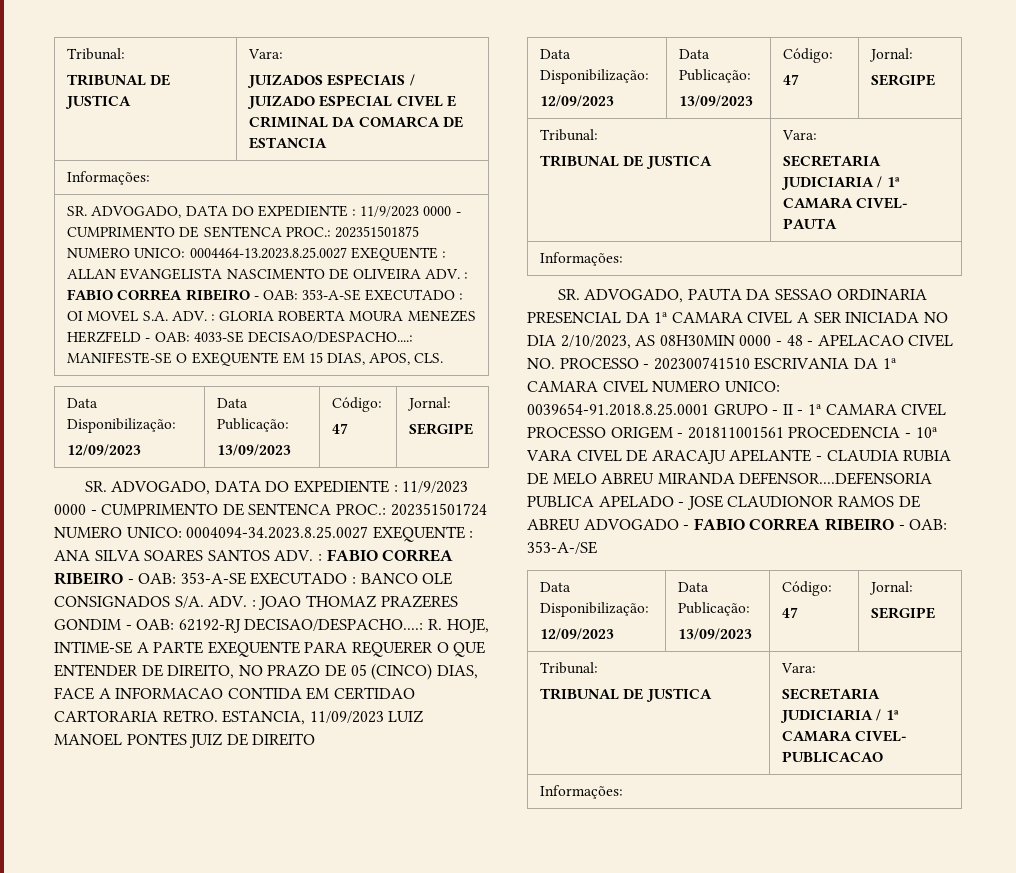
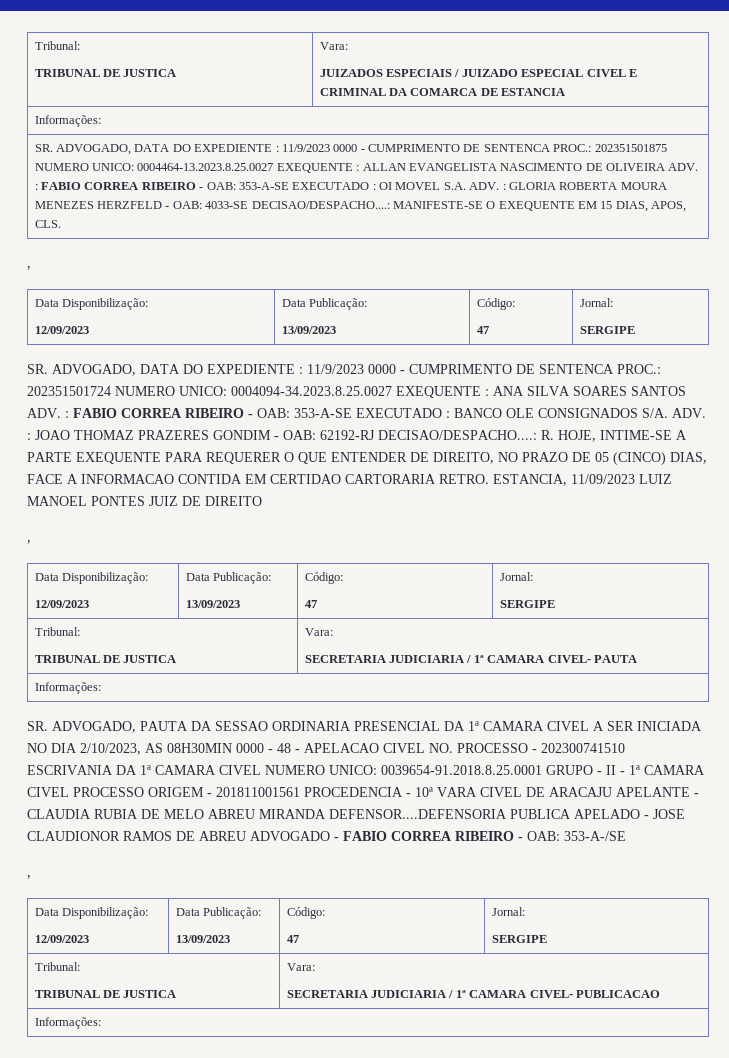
  SR. ADVOGADO, DATA DO EXPEDIENTE : 11/9/2023 0000 - CUMPRIMENTO DE SENTENCA PROC.: 202351501875 NUMERO UNICO: 0004464-13.2023.8.25.0027 EXEQUENTE : ALLAN EVANGELISTA NASCIMENTO DE OLIVEIRA ADV. : FABIO CORREA RIBEIRO - OAB: 353-A-SE EXECUTADO : OI MOVEL S.A. ADV. : GLORIA ROBERTA MOURA MENEZES HERZFELD - OAB: 4033-SE DECISAO/DESPACHO....: MANIFESTE-SE O EXEQUENTE EM 15 DIAS, APOS, CLS.
+ ,
  ESTANCIA, 11/09/2023 LUIZ MANOEL PONTES JUIZ DE DIREITO
+ ,
  353-A-/SE
+ ,

